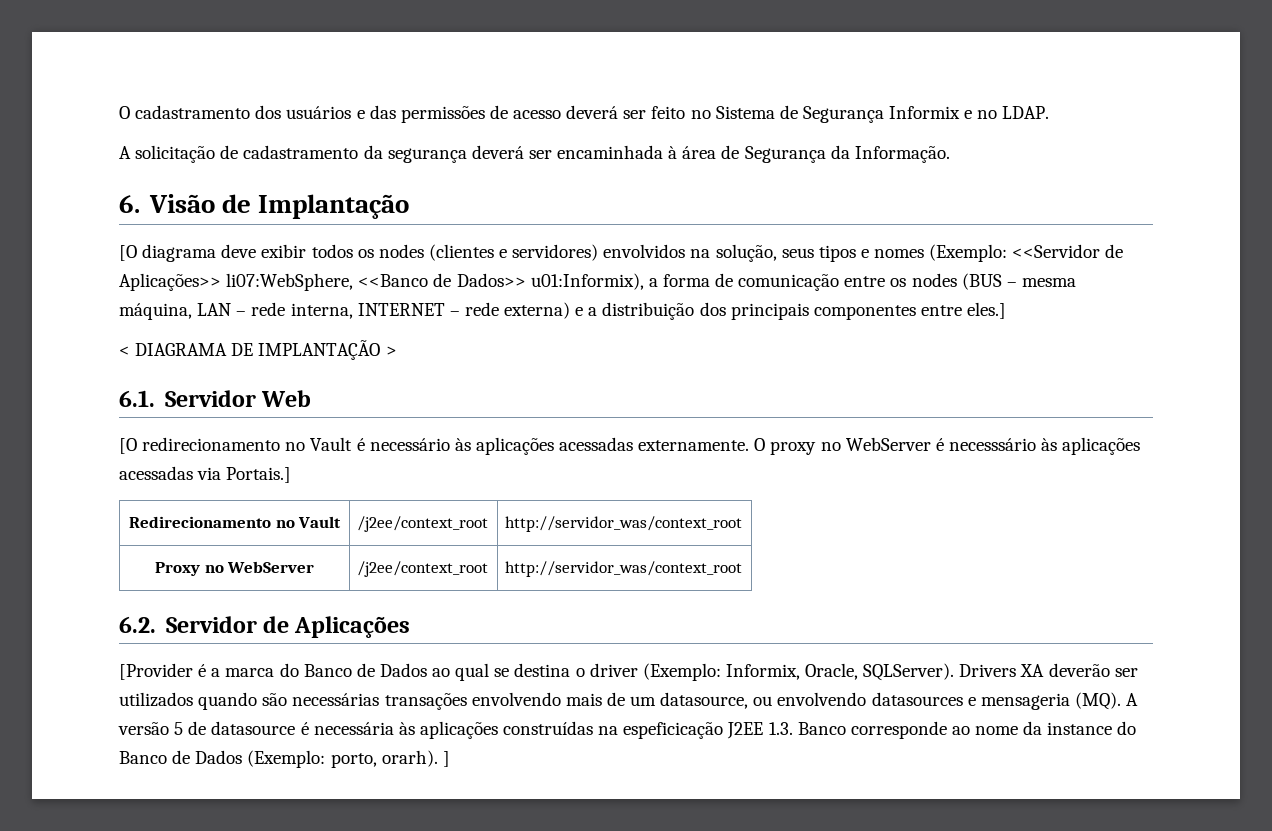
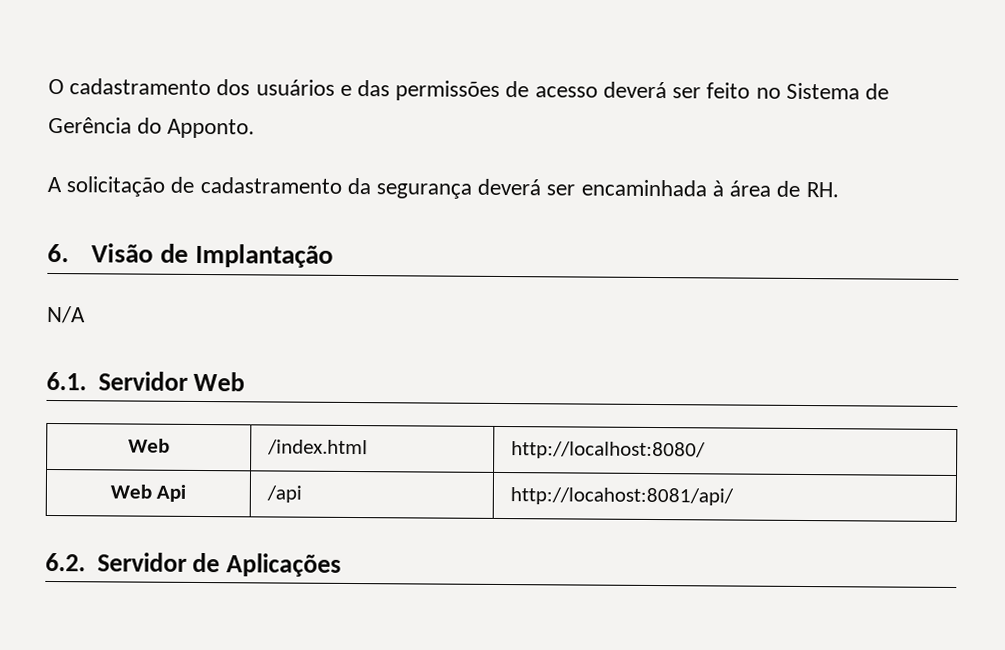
- O cadastramento dos usuários e das permissões de acesso deverá ser feito no Sistema de Segurança Informix e no LDAP.
+ O cadastramento dos usuários e das permissões de acesso deverá ser feito no Sistema de Gerência do Apponto.
- A solicitação de cadastramento da segurança deverá ser encaminhada à área de Segurança da Informação.
+ A solicitação de cadastramento da segurança deverá ser encaminhada à área de RH.
- [O diagrama deve exibir todos os nodes (clientes e servidores) envolvidos na solução, seus tipos e nomes (Exemplo: <<Servidor de Aplicações>> li07:WebSphere, <<Banco de Dados>> u01:Informix), a forma de comunicação entre os nodes (BUS – mesma máquina, LAN – rede interna, INTERNET – rede externa) e a distribuição dos principais componentes entre eles.]
- < DIAGRAMA DE IMPLANTAÇÃO >
+ N/A
  6.1. Servidor Web
- [O redirecionamento no Vault é necessário às aplicações acessadas externamente. O proxy no WebServer é necesssário às aplicações acessadas via Portais.]
- Redirecionamento no Vault | /j2ee/context_root | http://servidor_was/context_root
- Proxy no WebServer | /j2ee/context_root | http://servidor_was/context_root
+ Web | /index.html | http://localhost:8080/
+ Web Api | /api | http://locahost:8081/api/
  6.2. Servidor de Aplicações
- [Provider é a marca do Banco de Dados ao qual se destina o driver (Exemplo: Informix, Oracle, SQLServer). Drivers XA deverão ser utilizados quando são necessárias transações envolvendo mais de um datasource, ou envolvendo datasources e mensageria (MQ). A versão 5 de datasource é necessária às aplicações construídas na espeficicação J2EE 1.3. Banco corresponde ao nome da instance do Banco de Dados (Exemplo: porto, orarh). ]

